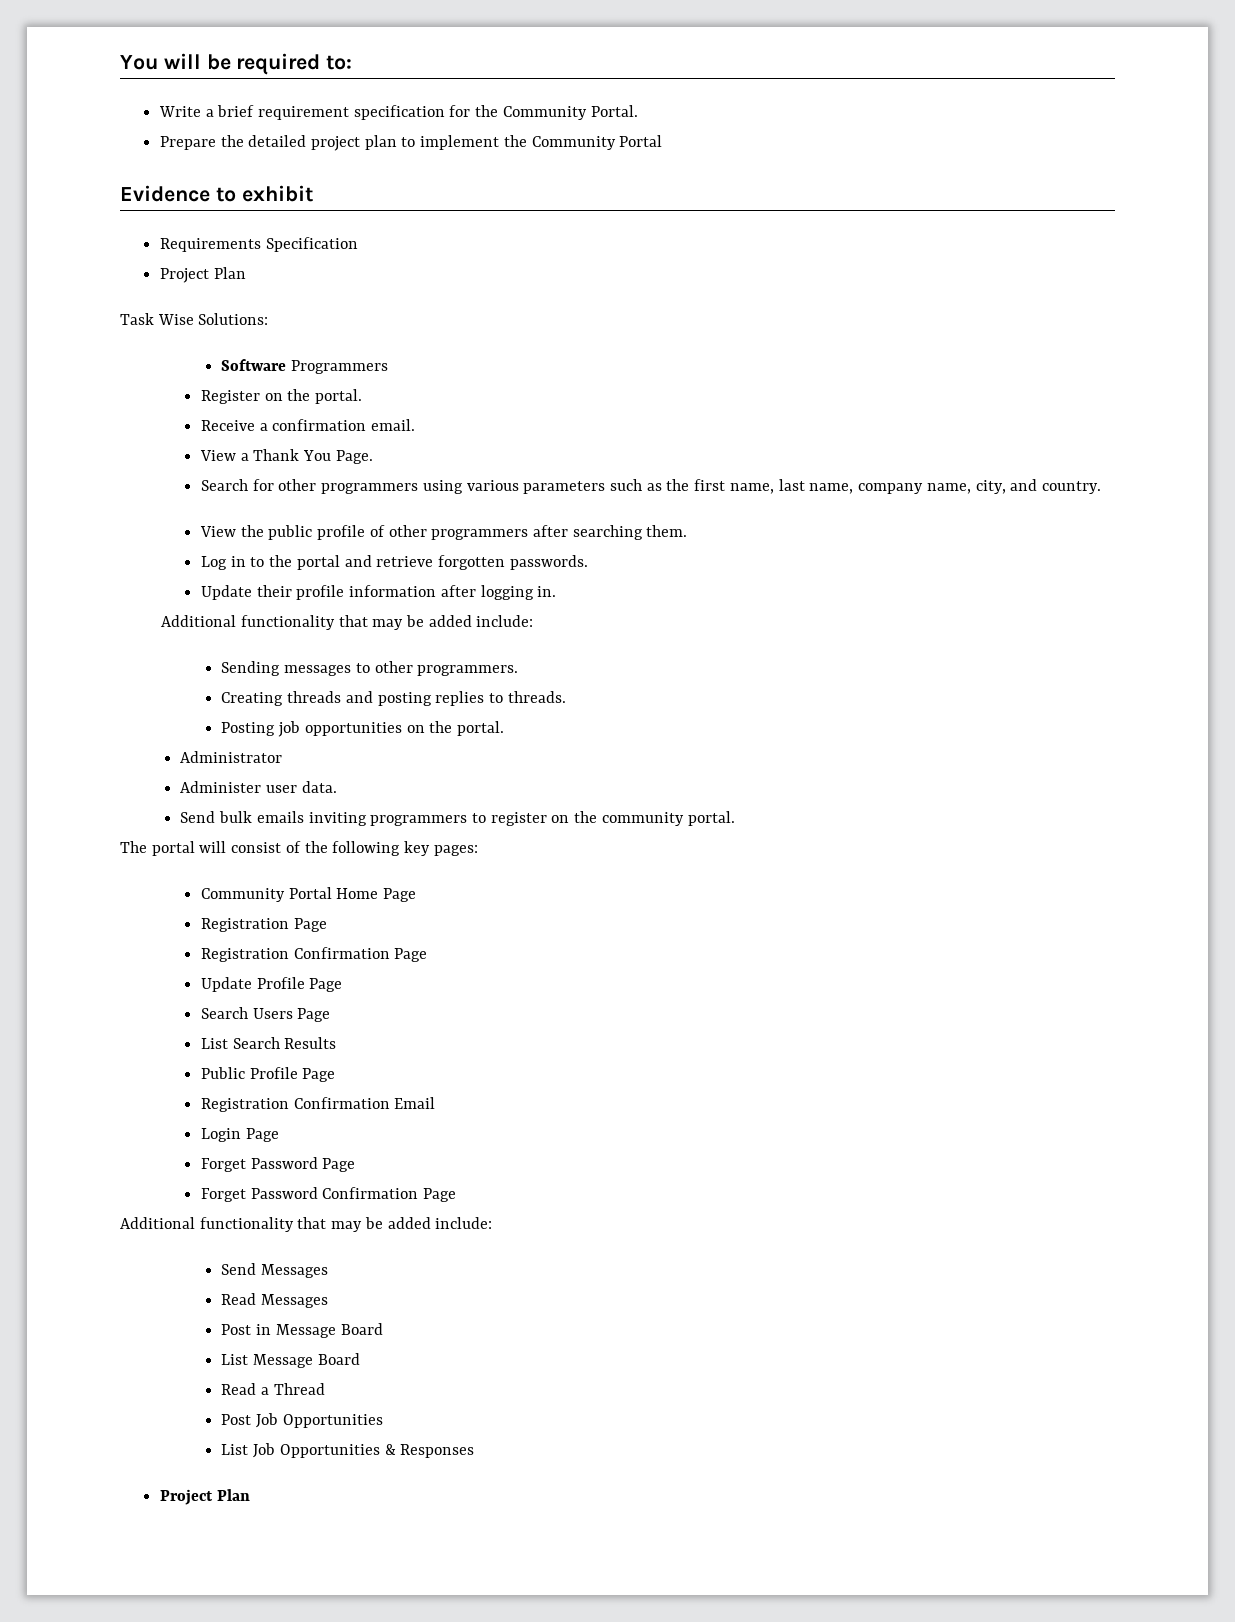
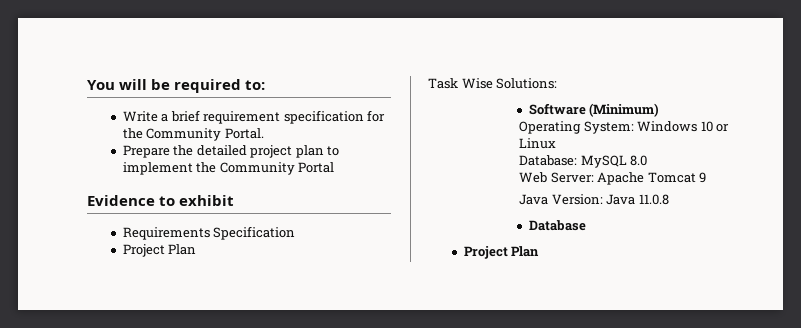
- Software Programmers
- Register on the portal.
- Receive a confirmation email.
- View a Thank You Page.
- Search for other programmers using various parameters such as the first name, last name, company name, city, and country.
- View the public profile of other programmers after searching them.
- Log in to the portal and retrieve forgotten passwords.
- Update their profile information after logging in.
- Additional functionality that may be added include:
- Sending messages to other programmers.
- Creating threads and posting replies to threads.
- Posting job opportunities on the portal.
- Administrator
- Administer user data.
- Send bulk emails inviting programmers to register on the community portal.
- The portal will consist of the following key pages:
- Community Portal Home Page
- Registration Page
- Registration Confirmation Page
- Update Profile Page
- Search Users Page
- List Search Results
- Public Profile Page
- Registration Confirmation Email
- Login Page
- Forget Password Page
- Forget Password Confirmation Page
- Additional functionality that may be added include:
- Send Messages
- Read Messages
- Post in Message Board
- List Message Board
- Read a Thread
- Post Job Opportunities
- List Job Opportunities & Responses
+ Software (Minimum)
+ Operating System: Windows 10 or Linux
+ Database: MySQL 8.0
+ Web Server: Apache Tomcat 9
+ Java Version: Java 11.0.8
+ Database

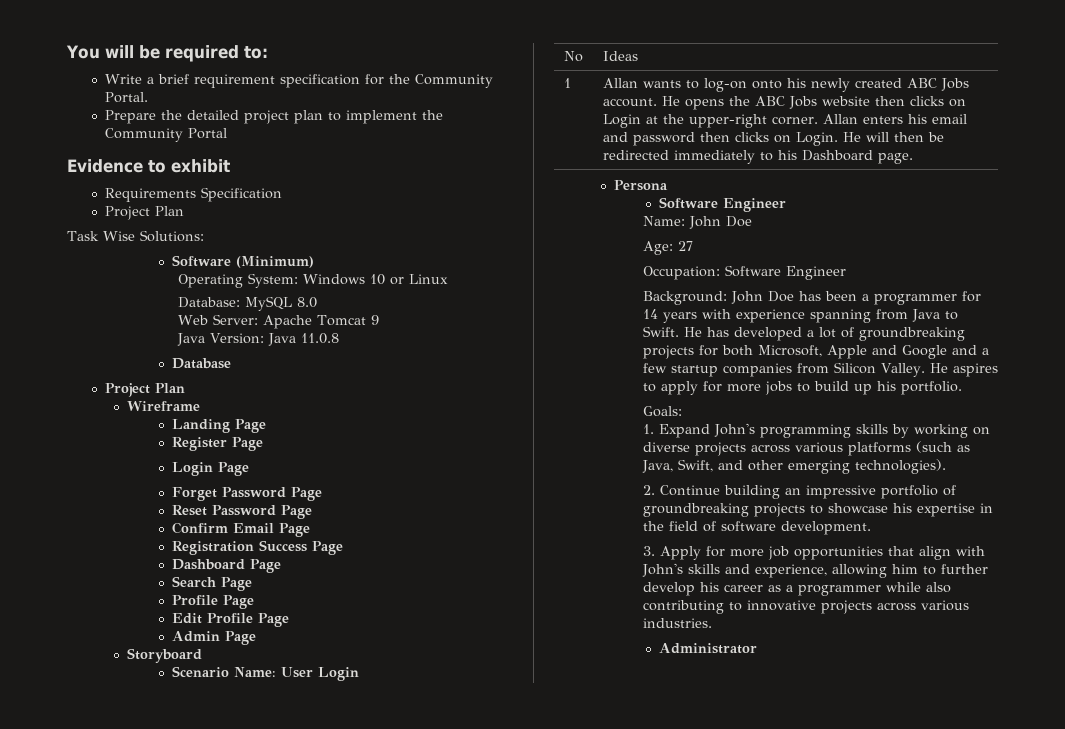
+ Wireframe
+ Landing Page
+ Register Page
+ Login Page
+ Forget Password Page
+ Reset Password Page
+ Confirm Email Page
+ Registration Success Page
+ Dashboard Page
+ Search Page
+ Profile Page
+ Edit Profile Page
+ Admin Page
+ Storyboard
+ Scenario Name: User Login
+ No | Ideas
+ 1 | Allan wants to log-on onto his newly created ABC Jobs account. He opens the ABC Jobs website then clicks on Login at the upper-right corner. Allan enters his email and password then clicks on Login. He will then be redirected immediately to his Dashboard page.
+ Persona
+ Software Engineer
+ Name: John Doe
+ Age: 27
+ Occupation: Software Engineer
+ Background: John Doe has been a programmer for 14 years with experience spanning from Java to Swift. He has developed a lot of groundbreaking projects for both Microsoft, Apple and Google and a few startup companies from Silicon Valley. He aspires to apply for more jobs to build up his portfolio.
+ Goals:
+ 1. Expand John's programming skills by working on diverse projects across various platforms (such as Java, Swift, and other emerging technologies).
+ 2. Continue building an impressive portfolio of groundbreaking projects to showcase his expertise in the field of software development.
+ 3. Apply for more job opportunities that align with John's skills and experience, allowing him to further develop his career as a programmer while also contributing to innovative projects across various industries.
+ Administrator

